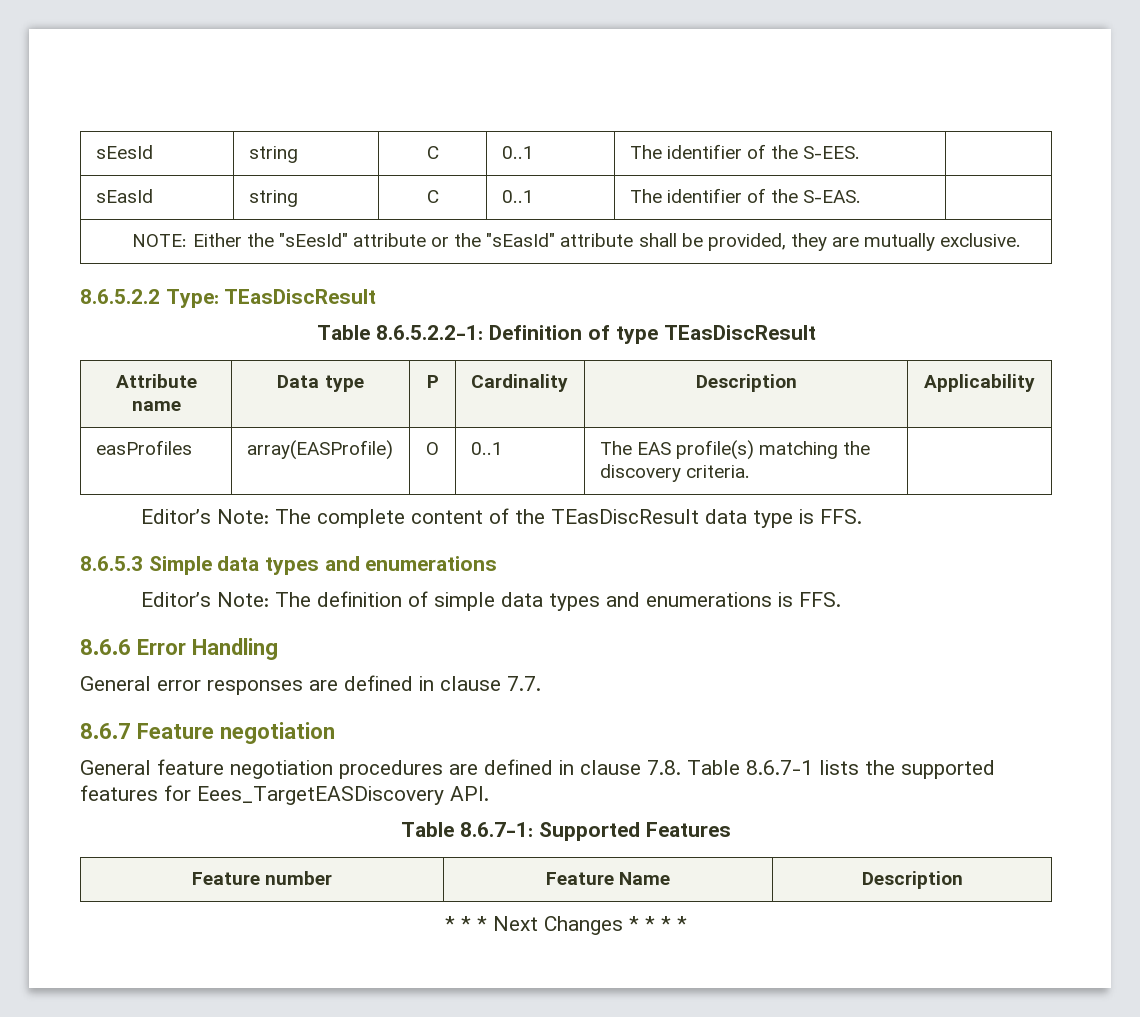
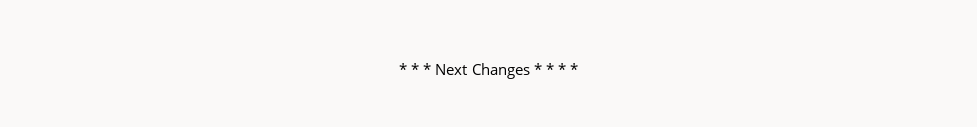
- sEesId | string | C | 0..1 | The identifier of the S-EES. |
- sEasId | string | C | 0..1 | The identifier of the S-EAS. |
- NOTE: Either the "sEesId" attribute or the "sEasId" attribute shall be provided, they are mutually exclusive.
- 8.6.5.2.2 Type: TEasDiscResult
- Table 8.6.5.2.2-1: Definition of type TEasDiscResult
- Attribute name | Data type | P | Cardinality | Description | Applicability
- easProfiles | array(EASProfile) | O | 0..1 | The EAS profile(s) matching the discovery criteria. |
- Editor’s Note: The complete content of the TEasDiscResult data type is FFS.
- 8.6.5.3 Simple data types and enumerations
- Editor’s Note: The definition of simple data types and enumerations is FFS.
- 8.6.6 Error Handling
- General error responses are defined in clause 7.7.
- 8.6.7 Feature negotiation
- General feature negotiation procedures are defined in clause 7.8. Table 8.6.7-1 lists the supported features for Eees_TargetEASDiscovery API.
- Table 8.6.7-1: Supported Features
- Feature number | Feature Name | Description

